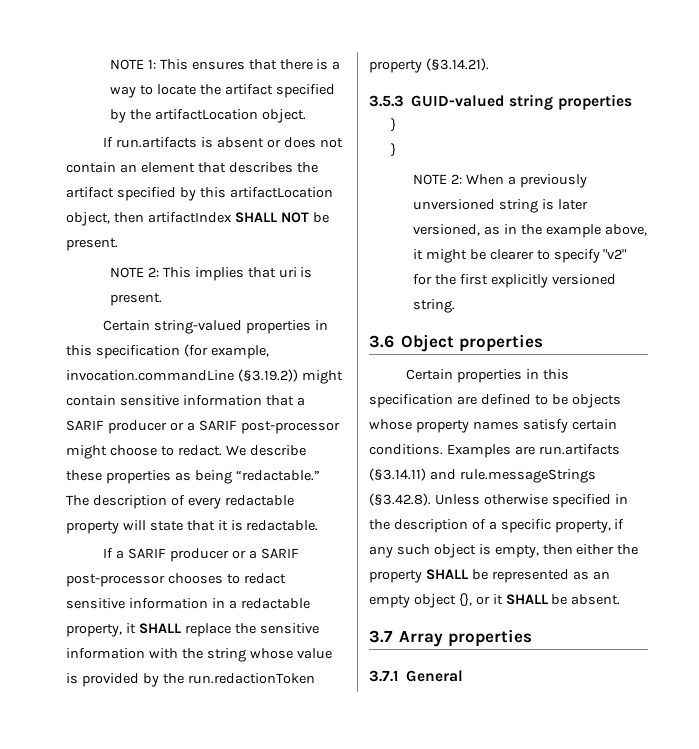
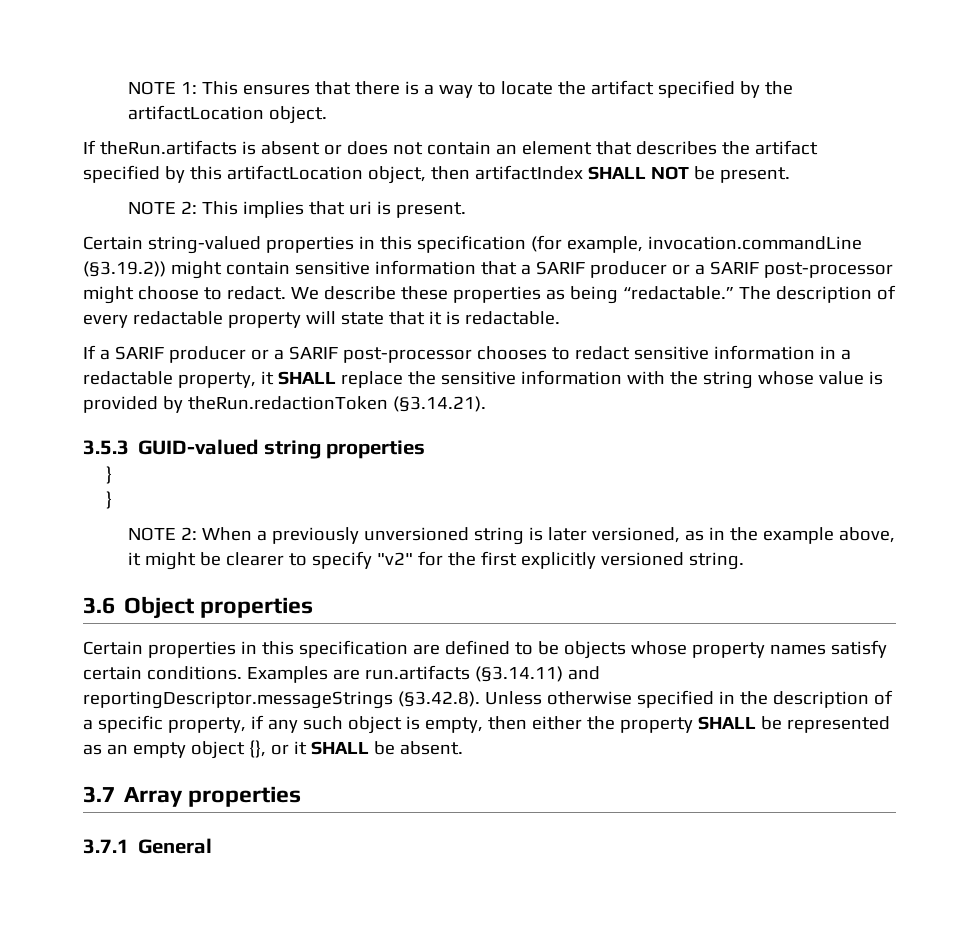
- If run.artifacts is absent or does not contain an element that describes the artifact specified by this artifactLocation object, then artifactIndex SHALL NOT be present.
+ If theRun.artifacts is absent or does not contain an element that describes the artifact specified by this artifactLocation object, then artifactIndex SHALL NOT be present.
- If a SARIF producer or a SARIF post-processor chooses to redact sensitive information in a redactable property, it SHALL replace the sensitive information with the string whose value is provided by the run.redactionToken property (§3.14.21).
+ If a SARIF producer or a SARIF post-processor chooses to redact sensitive information in a redactable property, it SHALL replace the sensitive information with the string whose value is provided by theRun.redactionToken (§3.14.21).
- Examples are run.artifacts (§3.14.11) and rule.messageStrings (§3.42.8). Unless otherwise specified in the description of a specific property, if any such object is empty, then either the property SHALL be represented as an empty object {}, or it SHALL be absent.
+ Examples are run.artifacts (§3.14.11) and reportingDescriptor.messageStrings (§3.42.8). Unless otherwise specified in the description of a specific property, if any such object is empty, then either the property SHALL be represented as an empty object {}, or it SHALL be absent.

